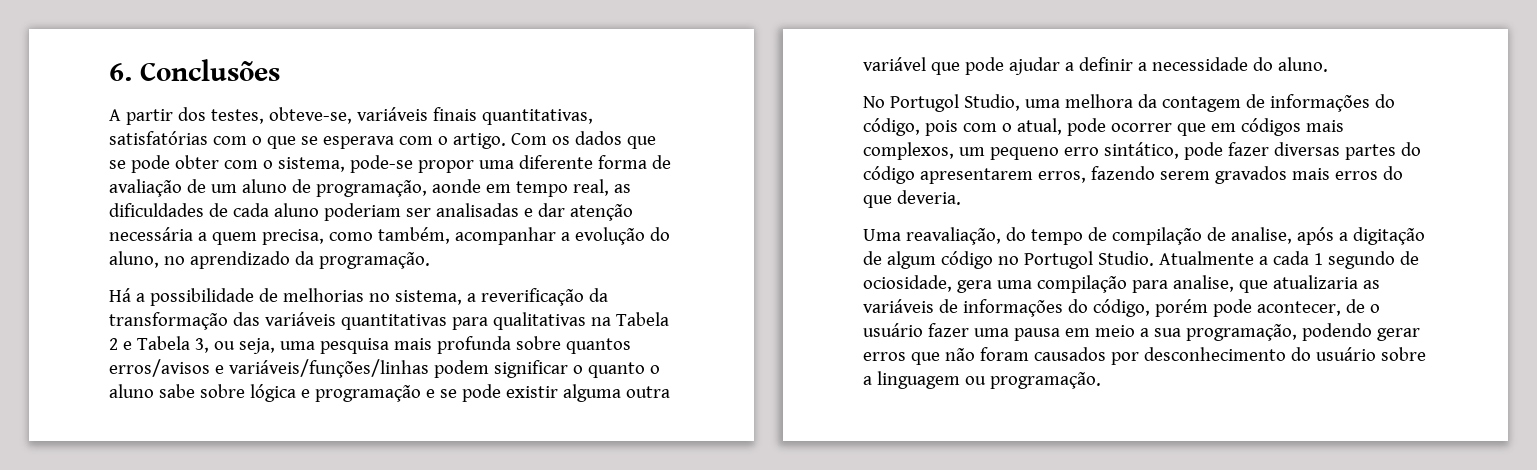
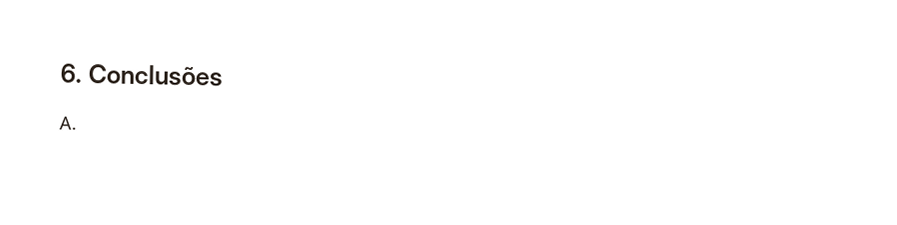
- A partir dos testes, obteve-se, variáveis finais quantitativas, satisfatórias com o que se esperava com o artigo. Com os dados que se pode obter com o sistema, pode-se propor uma diferente forma de avaliação de um aluno de programação, aonde em tempo real, as dificuldades de cada aluno poderiam ser analisadas e dar atenção necessária a quem precisa, como também, acompanhar a evolução do aluno, no aprendizado da programação.
- Há a possibilidade de melhorias no sistema, a reverificação da transformação das variáveis quantitativas para qualitativas na Tabela 2 e Tabela 3, ou seja, uma pesquisa mais profunda sobre quantos erros/avisos e variáveis/funções/linhas podem significar o quanto o aluno sabe sobre lógica e programação e se pode existir alguma outra variável que pode ajudar a definir a necessidade do aluno.
- No Portugol Studio, uma melhora da contagem de informações do código, pois com o atual, pode ocorrer que em códigos mais complexos, um pequeno erro sintático, pode fazer diversas partes do código apresentarem erros, fazendo serem gravados mais erros do que deveria.
- Uma reavaliação, do tempo de compilação de analise, após a digitação de algum código no Portugol Studio. Atualmente a cada 1 segundo de ociosidade, gera uma compilação para analise, que atualizaria as variáveis de informações do código, porém pode acontecer, de o usuário fazer uma pausa em meio a sua programação, podendo gerar erros que não foram causados por desconhecimento do usuário sobre a linguagem ou programação.
+ A.

